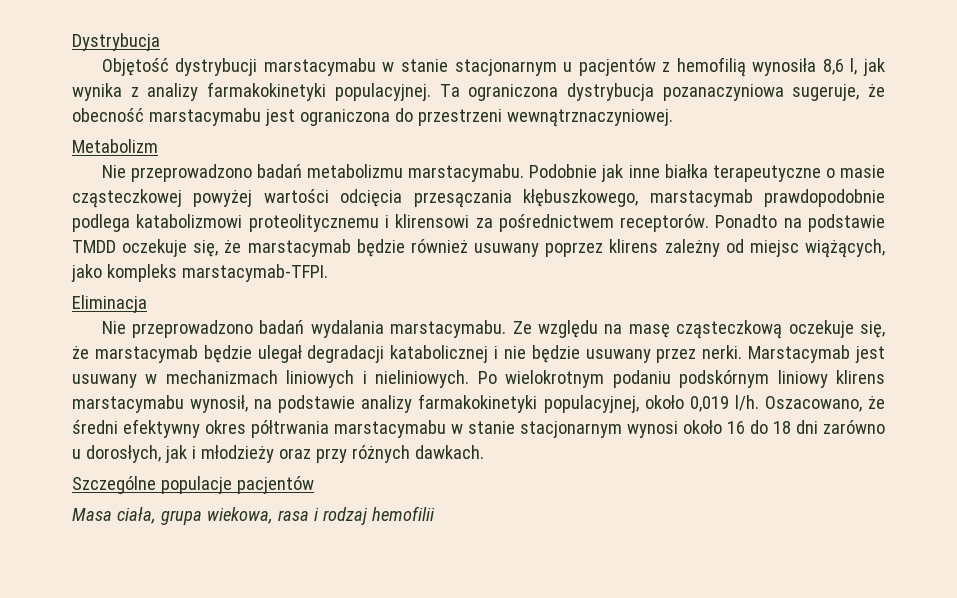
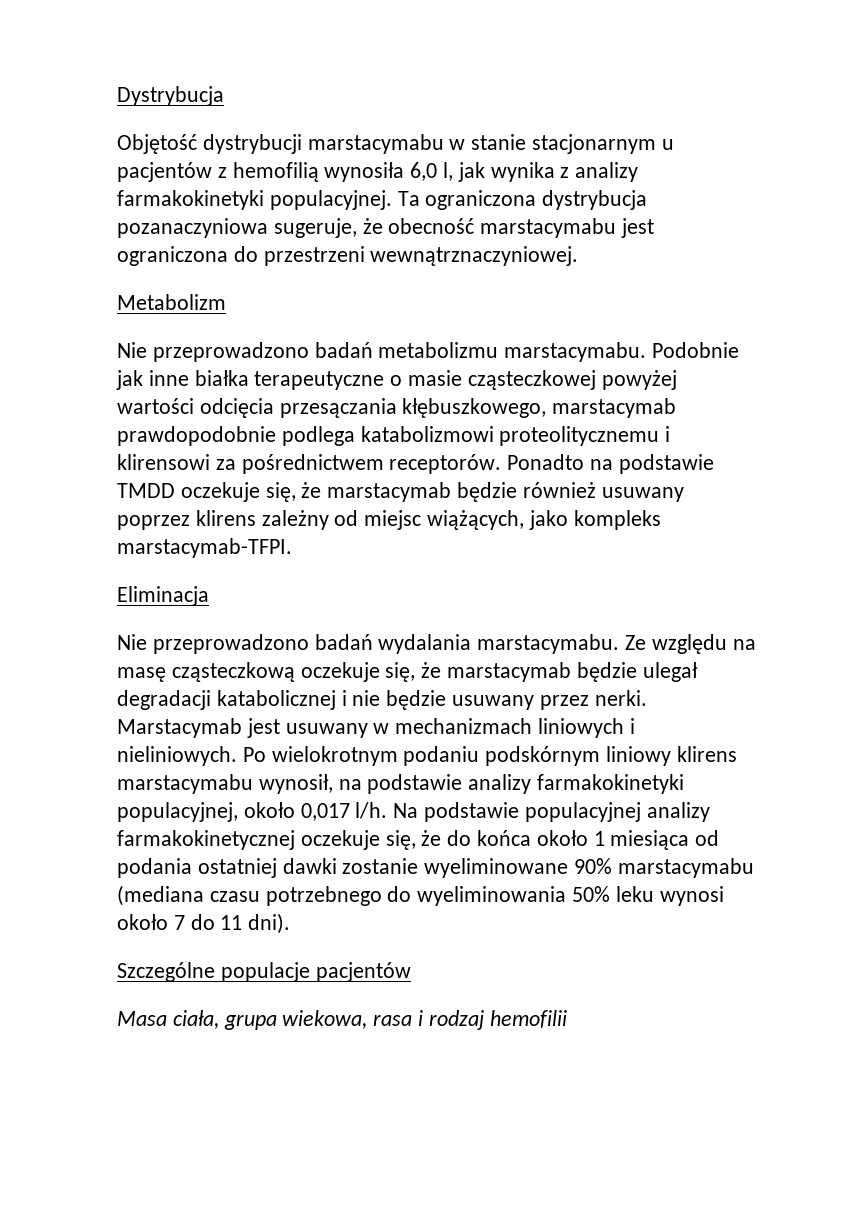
- Objętość dystrybucji marstacymabu w stanie stacjonarnym u pacjentów z hemofilią wynosiła 8,6 l, jak wynika z analizy farmakokinetyki populacyjnej.
+ Objętość dystrybucji marstacymabu w stanie stacjonarnym u pacjentów z hemofilią wynosiła 6,0 l, jak wynika z analizy farmakokinetyki populacyjnej.
- Po wielokrotnym podaniu podskórnym liniowy klirens marstacymabu wynosił, na podstawie analizy farmakokinetyki populacyjnej, około 0,019 l/h. Oszacowano, że średni efektywny okres półtrwania marstacymabu w stanie stacjonarnym wynosi około 16 do 18 dni zarówno u dorosłych, jak i młodzieży oraz przy różnych dawkach.
+ Po wielokrotnym podaniu podskórnym liniowy klirens marstacymabu wynosił, na podstawie analizy farmakokinetyki populacyjnej, około 0,017 l/h. Na podstawie populacyjnej analizy farmakokinetycznej oczekuje się, że do końca około 1 miesiąca od podania ostatniej dawki zostanie wyeliminowane 90% marstacymabu (mediana czasu potrzebnego do wyeliminowania 50% leku wynosi około 7 do 11 dni).

